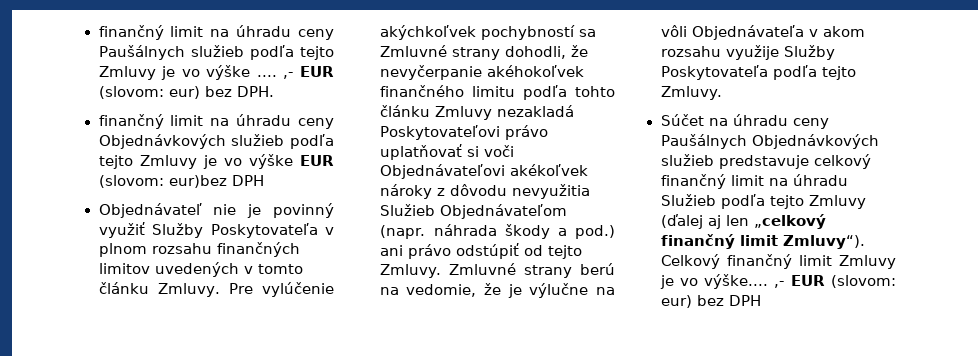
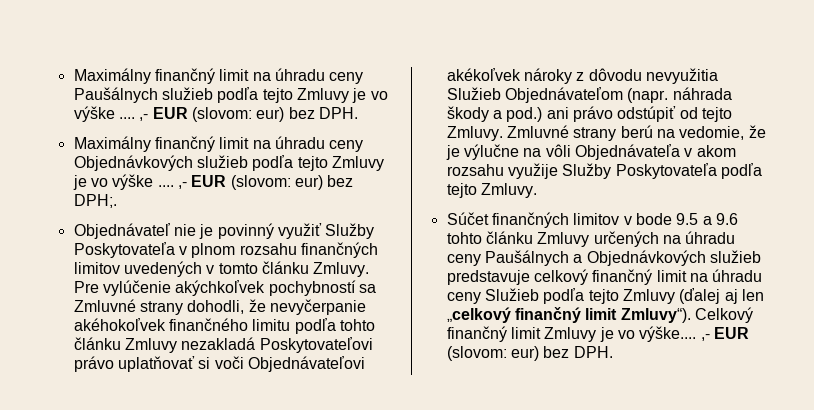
- finančný limit na úhradu ceny Paušálnych služieb podľa tejto Zmluvy je vo výške .... ,- EUR (slovom: eur) bez DPH.
+ Maximálny finančný limit na úhradu ceny Paušálnych služieb podľa tejto Zmluvy je vo výške .... ,- EUR (slovom: eur) bez DPH.
- finančný limit na úhradu ceny Objednávkových služieb podľa tejto Zmluvy je vo výške EUR (slovom: eur)bez DPH
+ Maximálny finančný limit na úhradu ceny Objednávkových služieb podľa tejto Zmluvy je vo výške .... ,- EUR (slovom: eur) bez DPH;.
- Súčet na úhradu ceny Paušálnych Objednávkových služieb predstavuje celkový finančný limit na úhradu Služieb podľa tejto Zmluvy (ďalej aj len „celkový finančný limit Zmluvy“).
+ Súčet finančných limitov v bode 9.5 a 9.6 tohto článku Zmluvy určených na úhradu ceny Paušálnych a Objednávkových služieb predstavuje celkový finančný limit na úhradu ceny Služieb podľa tejto Zmluvy (ďalej aj len „celkový finančný limit Zmluvy“).
- Celkový finančný limit Zmluvy je vo výške.... ,- EUR (slovom: eur) bez DPH
+ Celkový finančný limit Zmluvy je vo výške.... ,- EUR (slovom: eur) bez DPH.

